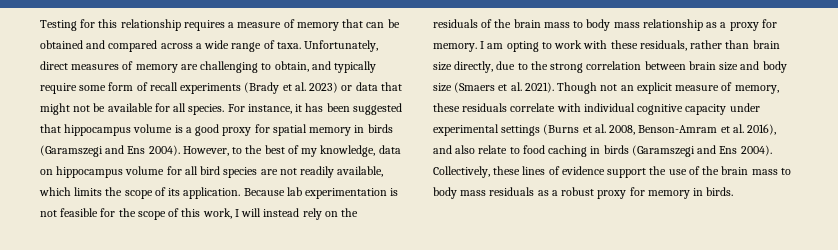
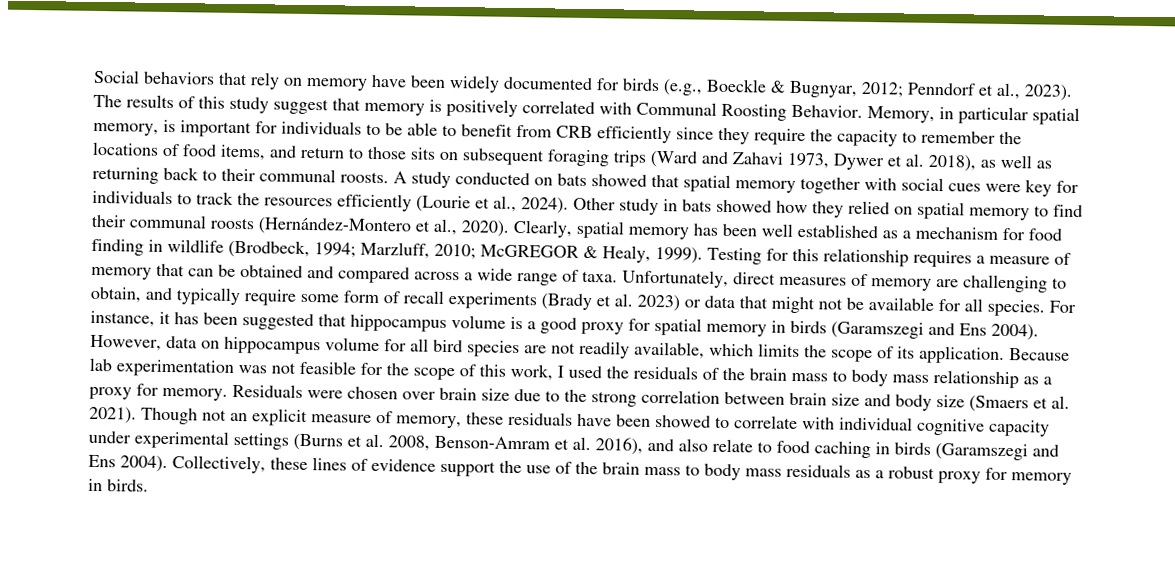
+ Social behaviors that rely on memory have been widely documented for birds (e.g., Boeckle & Bugnyar, 2012; Penndorf et al., 2023). The results of this study suggest that memory is positively correlated with Communal Roosting Behavior. Memory, in particular spatial memory, is important for individuals to be able to benefit from CRB efficiently since they require the capacity to remember the locations of food items, and return to those sits on subsequent foraging trips (Ward and Zahavi 1973, Dywer et al. 2018), as well as returning back to their communal roosts. A study conducted on bats showed that spatial memory together with social cues were key for individuals to track the resources efficiently (Lourie et al., 2024). Other study in bats showed how they relied on spatial memory to find their communal roosts (Hernández-Montero et al., 2020). Clearly, spatial memory has been well established as a mechanism for food finding in wildlife (Brodbeck, 1994; Marzluff, 2010; McGREGOR & Healy, 1999).
- However, to the best of my knowledge, data on hippocampus volume for all bird species are not readily available, which limits the scope of its application.
+ However, data on hippocampus volume for all bird species are not readily available, which limits the scope of its application.
- Because lab experimentation is not feasible for the scope of this work, I will instead rely on the residuals of the brain mass to body mass relationship as a proxy for memory.
+ Because lab experimentation was not feasible for the scope of this work, I used the residuals of the brain mass to body mass relationship as a proxy for memory.
- I am opting to work with these residuals, rather than brain size directly, due to the strong correlation between brain size and body size (Smaers et al. 2021).
+ Residuals were chosen over brain size due to the strong correlation between brain size and body size (Smaers et al. 2021).
- Though not an explicit measure of memory, these residuals correlate with individual cognitive capacity under experimental settings (Burns et al. 2008, Benson-Amram et al. 2016), and also relate to food caching in birds (Garamszegi and Ens 2004).
+ Though not an explicit measure of memory, these residuals have been showed to correlate with individual cognitive capacity under experimental settings (Burns et al. 2008, Benson-Amram et al. 2016), and also relate to food caching in birds (Garamszegi and Ens 2004).

